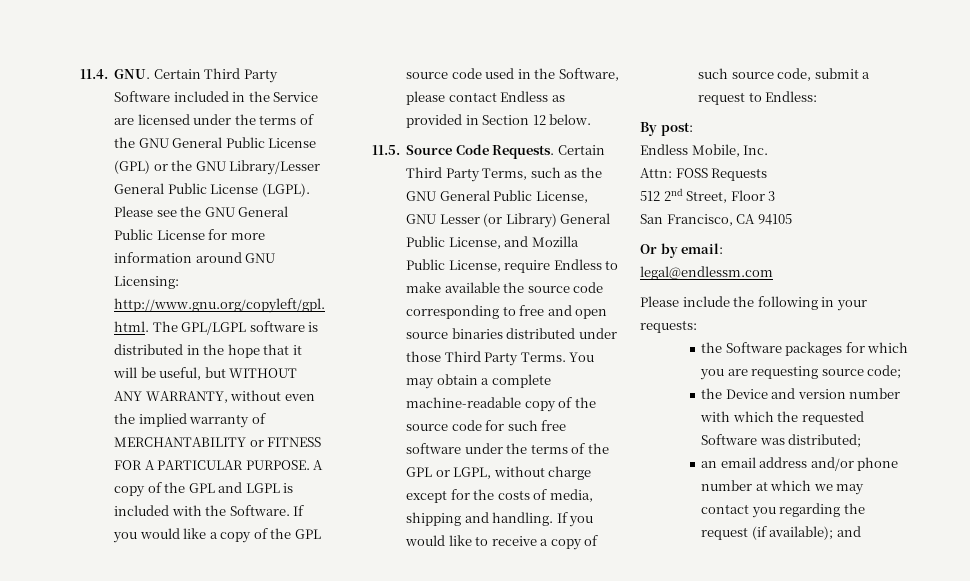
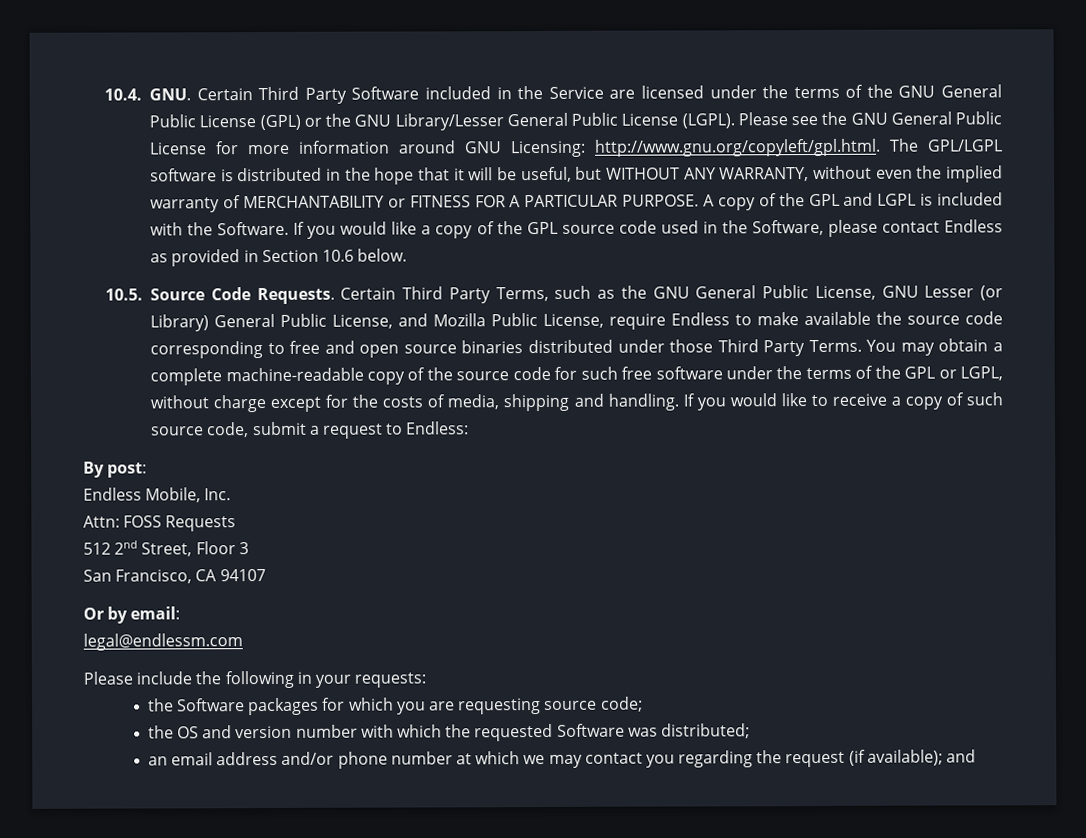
- 11.4. GNU. Certain Third Party Software included in the Service are licensed under the terms of the GNU General Public License (GPL) or the GNU Library/Lesser General Public License (LGPL).
+ 10.4. GNU. Certain Third Party Software included in the Service are licensed under the terms of the GNU General Public License (GPL) or the GNU Library/Lesser General Public License (LGPL).
- If you would like a copy of the GPL source code used in the Software, please contact Endless as provided in Section 12 below.
+ If you would like a copy of the GPL source code used in the Software, please contact Endless as provided in Section 10.6 below.
- 11.5. Source Code Requests.
+ 10.5. Source Code Requests.
- San Francisco, CA 94105
+ San Francisco, CA 94107
- the Device and version number with which the requested Software was distributed;
+ the OS and version number with which the requested Software was distributed;

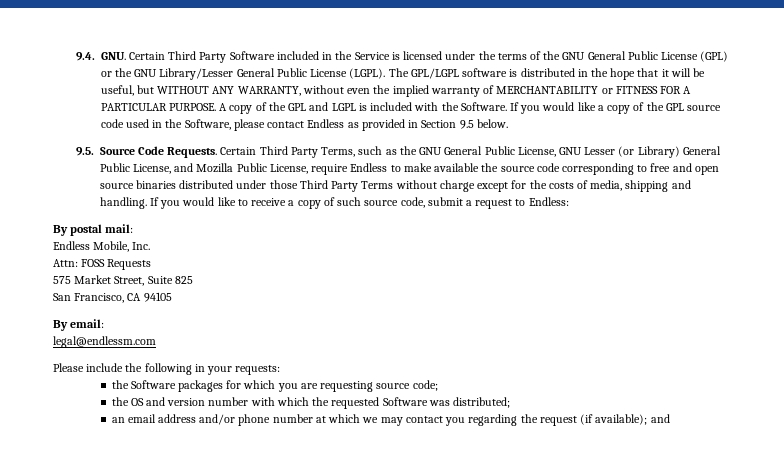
- 10.4. GNU. Certain Third Party Software included in the Service are licensed under the terms of the GNU General Public License (GPL) or the GNU Library/Lesser General Public License (LGPL).
+ 9.4. GNU. Certain Third Party Software included in the Service is licensed under the terms of the GNU General Public License (GPL) or the GNU Library/Lesser General Public License (LGPL).
- Please see the GNU General Public License for more information around GNU Licensing: http://www.gnu.org/copyleft/gpl.html. The GPL/LGPL software is distributed in the hope that it will be useful, but WITHOUT ANY WARRANTY, without even the implied warranty of MERCHANTABILITY or FITNESS FOR A PARTICULAR PURPOSE.
+ The GPL/LGPL software is distributed in the hope that it will be useful, but WITHOUT ANY WARRANTY, without even the implied warranty of MERCHANTABILITY or FITNESS FOR A PARTICULAR PURPOSE.
- If you would like a copy of the GPL source code used in the Software, please contact Endless as provided in Section 10.6 below.
+ If you would like a copy of the GPL source code used in the Software, please contact Endless as provided in Section 9.5 below.
- 10.5. Source Code Requests.
+ 9.5. Source Code Requests.
- Certain Third Party Terms, such as the GNU General Public License, GNU Lesser (or Library) General Public License, and Mozilla Public License, require Endless to make available the source code corresponding to free and open source binaries distributed under those Third Party Terms. You may obtain a complete machine-readable copy of the source code for such free software under the terms of the GPL or LGPL, without charge except for the costs of media, shipping and handling.
+ Certain Third Party Terms, such as the GNU General Public License, GNU Lesser (or Library) General Public License, and Mozilla Public License, require Endless to make available the source code corresponding to free and open source binaries distributed under those Third Party Terms without charge except for the costs of media, shipping and handling.
- By post:
+ By postal mail:
- 512 2nd Street, Floor 3
+ 575 Market Street, Suite 825
- San Francisco, CA 94107
- Or by email:
+ San Francisco, CA 94105
+ By email:

